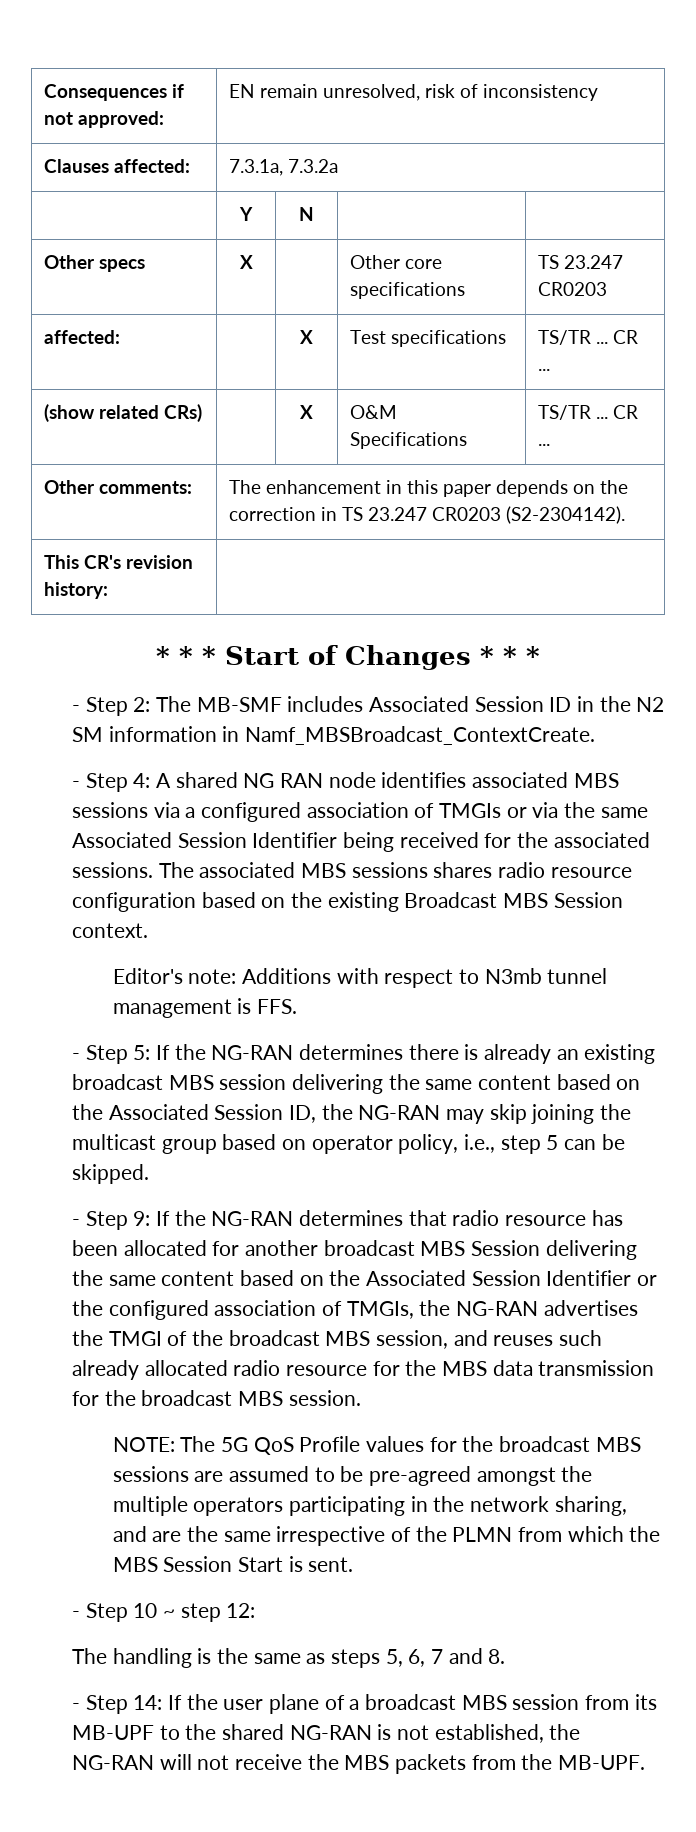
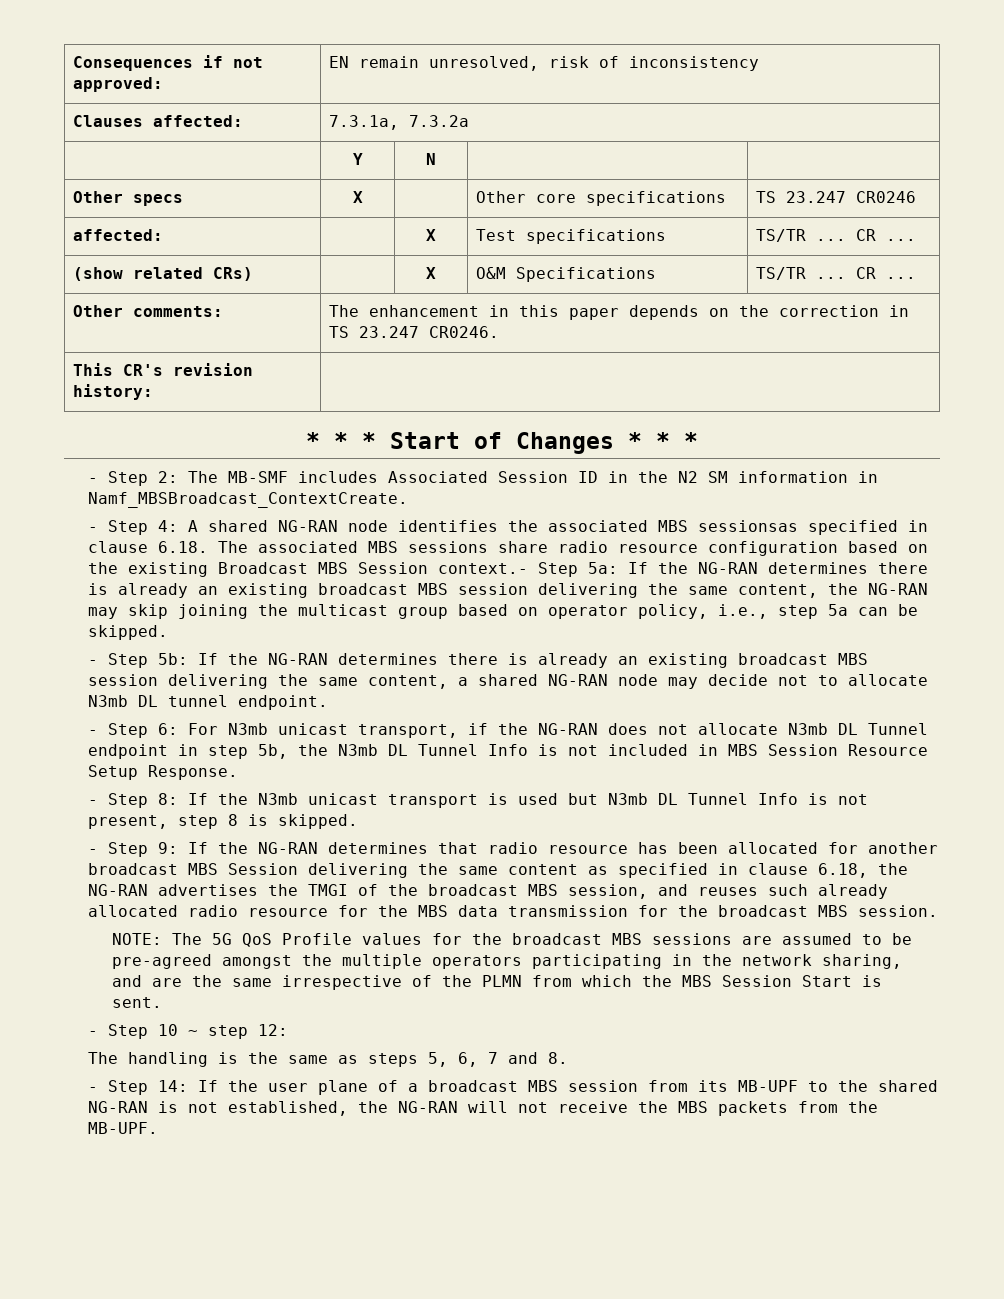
- Other specs | X | | Other core specifications | TS 23.247 CR0203
+ Other specs | X | | Other core specifications | TS 23.247 CR0246
- Other comments: | The enhancement in this paper depends on the correction in TS 23.247 CR0203 (S2-2304142).
+ Other comments: | The enhancement in this paper depends on the correction in TS 23.247 CR0246.
- - Step 4: A shared NG RAN node identifies associated MBS sessions via a configured association of TMGIs or via the same Associated Session Identifier being received for the associated sessions. The associated MBS sessions shares radio resource configuration based on the existing Broadcast MBS Session context.
- Editor's note: Additions with respect to N3mb tunnel management is FFS.
- - Step 5: If the NG-RAN determines there is already an existing broadcast MBS session delivering the same content based on the Associated Session ID, the NG-RAN may skip joining the multicast group based on operator policy, i.e., step 5 can be skipped.
+ - Step 4: A shared NG-RAN node identifies the associated MBS sessionsas specified in clause 6.18. The associated MBS sessions share radio resource configuration based on the existing Broadcast MBS Session context.- Step 5a: If the NG-RAN determines there is already an existing broadcast MBS session delivering the same content, the NG-RAN may skip joining the multicast group based on operator policy, i.e., step 5a can be skipped.
+ - Step 5b: If the NG-RAN determines there is already an existing broadcast MBS session delivering the same content, a shared NG-RAN node may decide not to allocate N3mb DL tunnel endpoint.
+ - Step 6: For N3mb unicast transport, if the NG-RAN does not allocate N3mb DL Tunnel endpoint in step 5b, the N3mb DL Tunnel Info is not included in MBS Session Resource Setup Response.
+ - Step 8: If the N3mb unicast transport is used but N3mb DL Tunnel Info is not present, step 8 is skipped.
- - Step 9: If the NG-RAN determines that radio resource has been allocated for another broadcast MBS Session delivering the same content based on the Associated Session Identifier or the configured association of TMGIs, the NG-RAN advertises the TMGI of the broadcast MBS session, and reuses such already allocated radio resource for the MBS data transmission for the broadcast MBS session.
+ - Step 9: If the NG-RAN determines that radio resource has been allocated for another broadcast MBS Session delivering the same content as specified in clause 6.18, the NG-RAN advertises the TMGI of the broadcast MBS session, and reuses such already allocated radio resource for the MBS data transmission for the broadcast MBS session.

